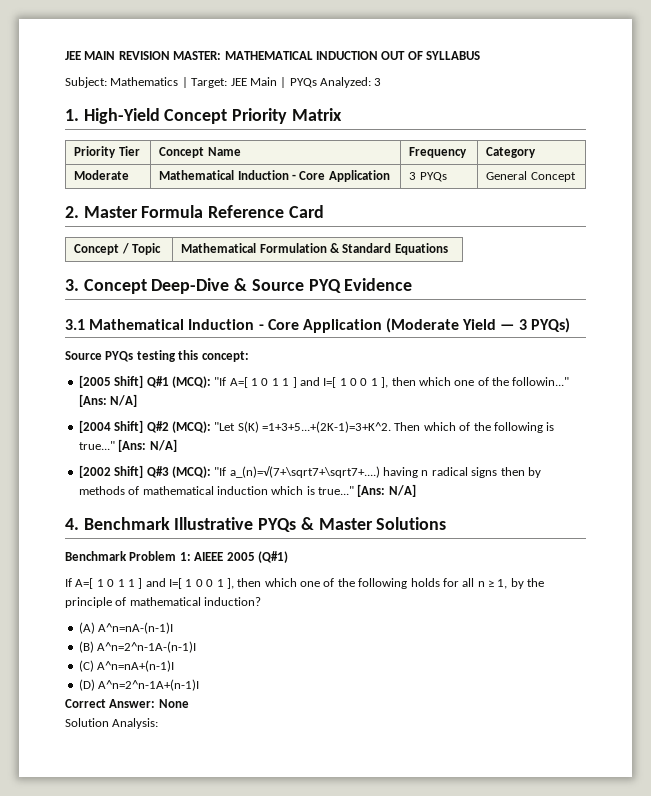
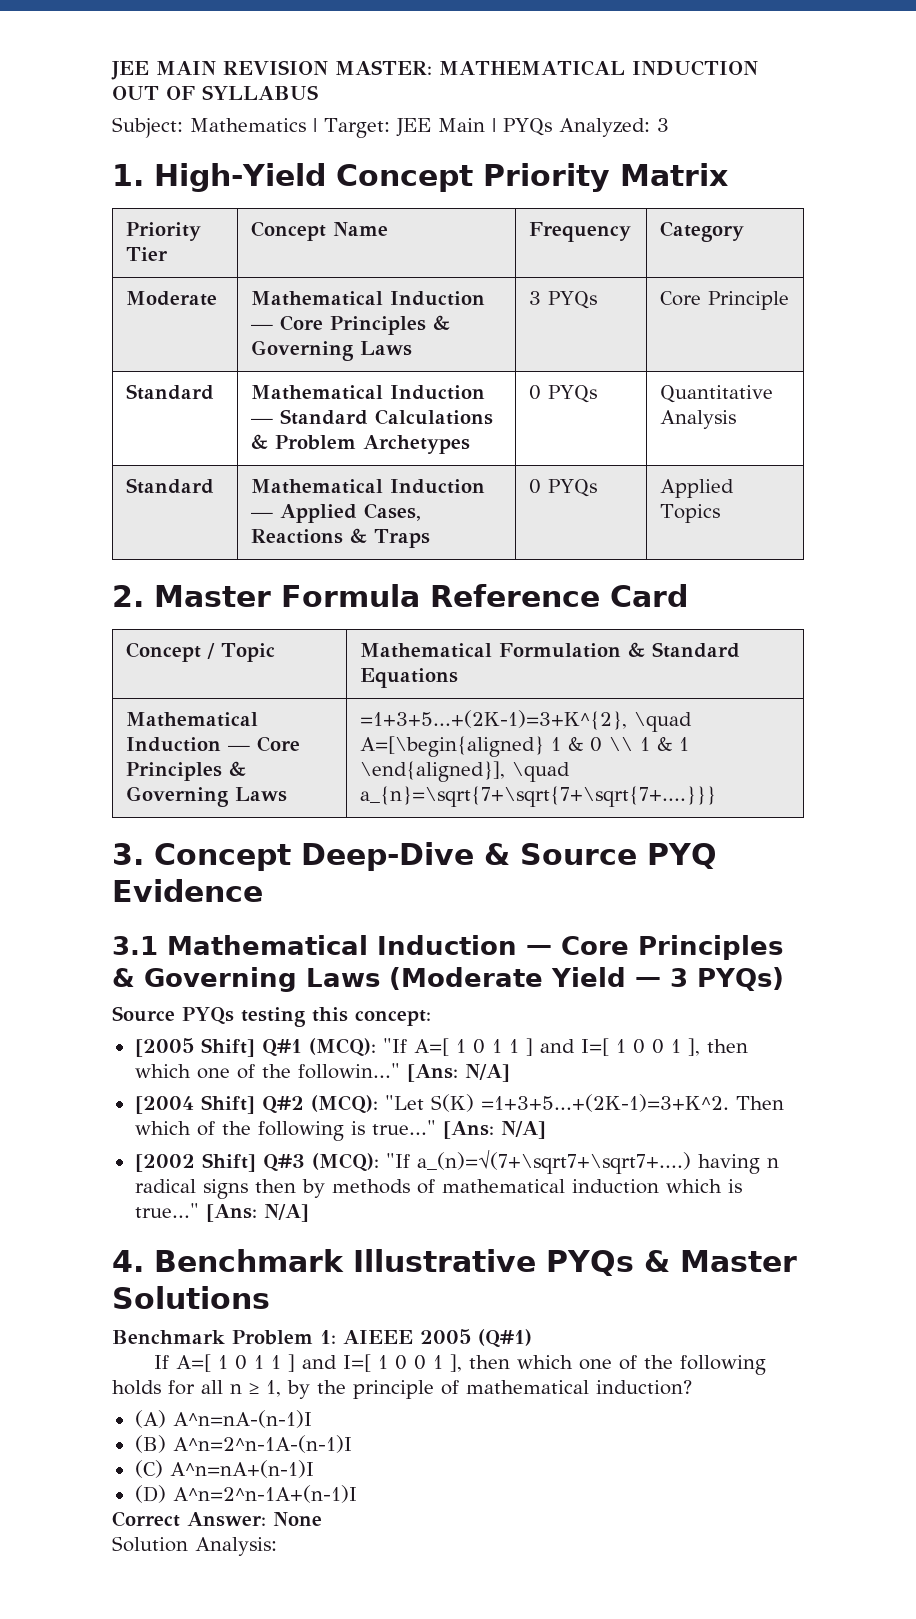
- Moderate | Mathematical Induction - Core Application | 3 PYQs | General Concept
+ Moderate | Mathematical Induction — Core Principles & Governing Laws | 3 PYQs | Core Principle
+ Standard | Mathematical Induction — Standard Calculations & Problem Archetypes | 0 PYQs | Quantitative Analysis
+ Standard | Mathematical Induction — Applied Cases, Reactions & Traps | 0 PYQs | Applied Topics
+ Mathematical Induction — Core Principles & Governing Laws | =1+3+5...+(2K-1)=3+K^{2}, \quad A=[\begin{aligned} 1 & 0 \\ 1 & 1 \end{aligned}], \quad a_{n}=\sqrt{7+\sqrt{7+\sqrt{7+....}}}
- 3.1 Mathematical Induction - Core Application (Moderate Yield — 3 PYQs)
+ 3.1 Mathematical Induction — Core Principles & Governing Laws (Moderate Yield — 3 PYQs)

